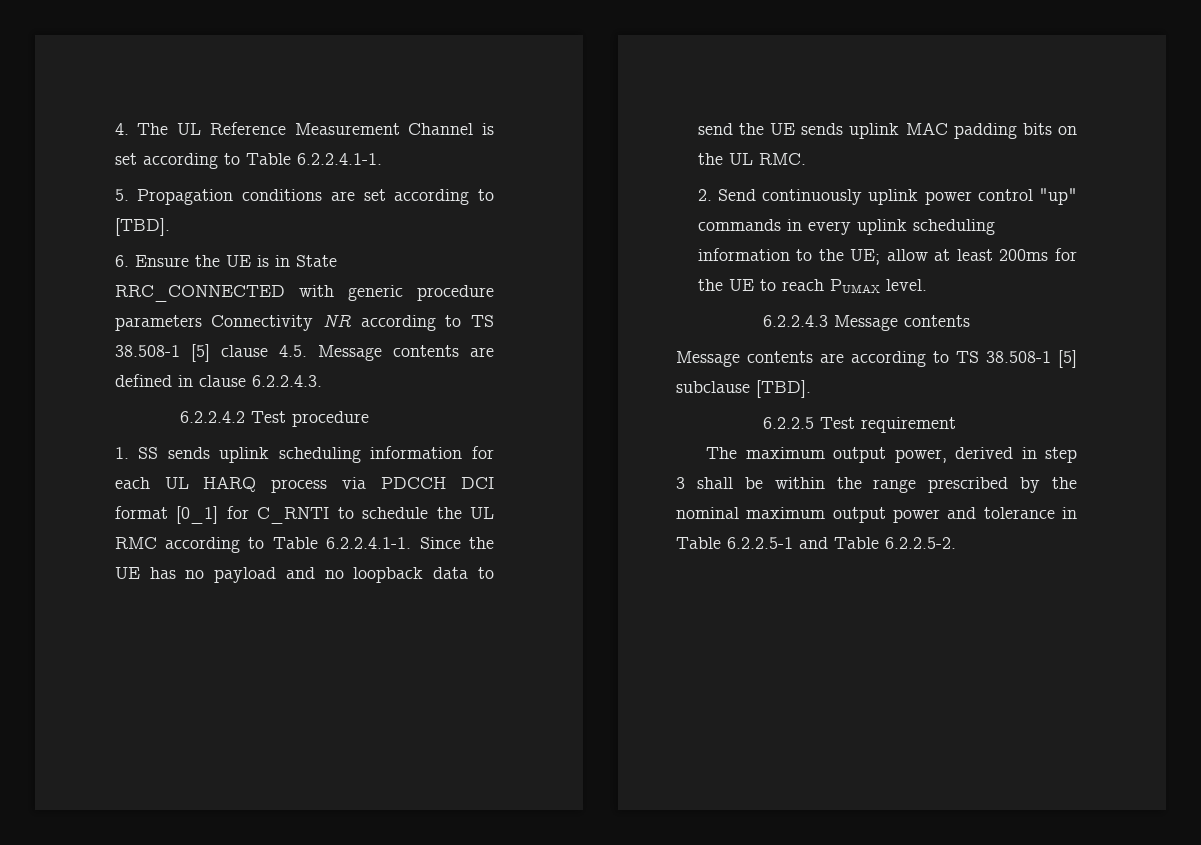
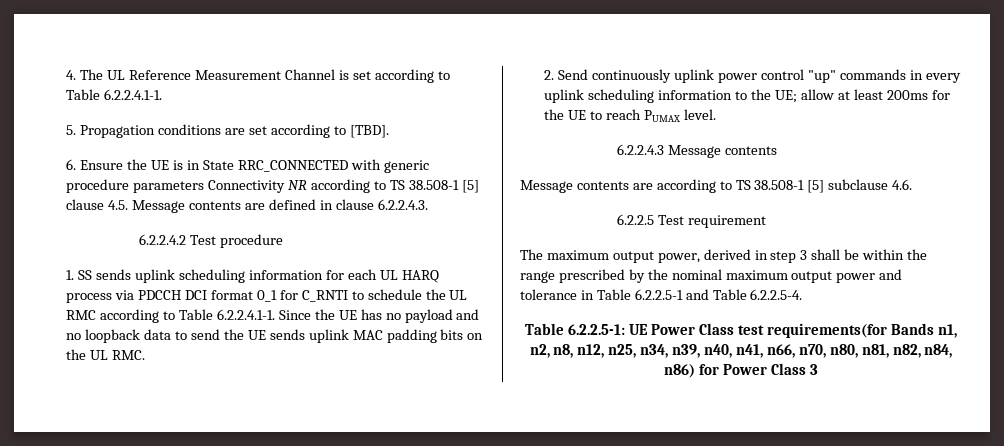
- 1. SS sends uplink scheduling information for each UL HARQ process via PDCCH DCI format [0_1] for C_RNTI to schedule the UL RMC according to Table 6.2.2.4.1-1. Since the UE has no payload and no loopback data to send the UE sends uplink MAC padding bits on the UL RMC.
+ 1. SS sends uplink scheduling information for each UL HARQ process via PDCCH DCI format 0_1 for C_RNTI to schedule the UL RMC according to Table 6.2.2.4.1-1. Since the UE has no payload and no loopback data to send the UE sends uplink MAC padding bits on the UL RMC.
- Message contents are according to TS 38.508-1 [5] subclause [TBD].
+ Message contents are according to TS 38.508-1 [5] subclause 4.6.
- The maximum output power, derived in step 3 shall be within the range prescribed by the nominal maximum output power and tolerance in Table 6.2.2.5-1 and Table 6.2.2.5-2.
+ The maximum output power, derived in step 3 shall be within the range prescribed by the nominal maximum output power and tolerance in Table 6.2.2.5-1 and Table 6.2.2.5-4.
+ Table 6.2.2.5-1: UE Power Class test requirements(for Bands n1, n2, n8, n12, n25, n34, n39, n40, n41, n66, n70, n80, n81, n82, n84, n86) for Power Class 3

